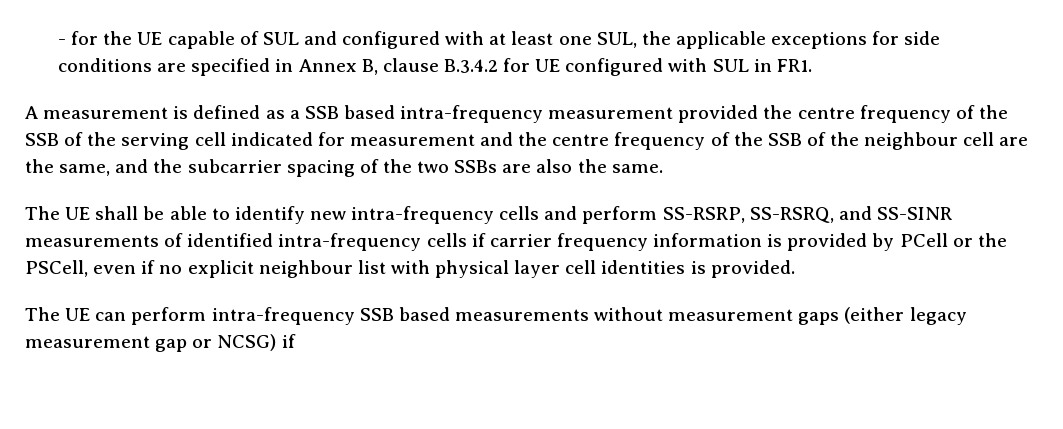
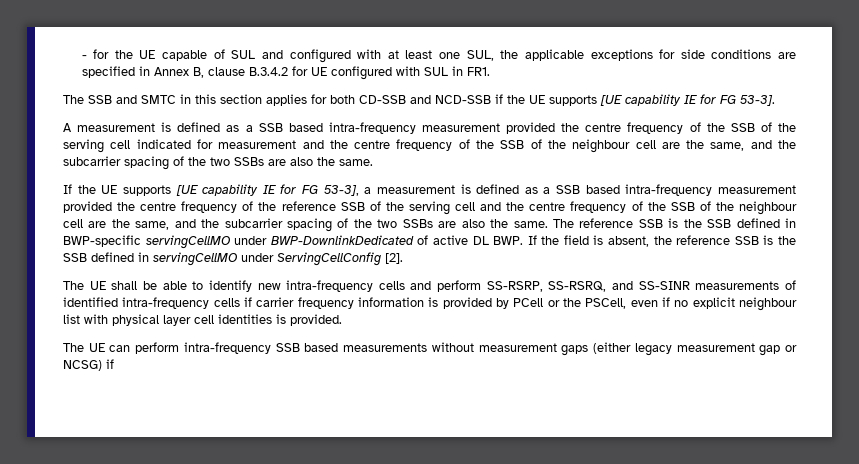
+ The SSB and SMTC in this section applies for both CD-SSB and NCD-SSB if the UE supports [UE capability IE for FG 53-3].
+ If the UE supports [UE capability IE for FG 53-3], a measurement is defined as a SSB based intra-frequency measurement provided the centre frequency of the reference SSB of the serving cell and the centre frequency of the SSB of the neighbour cell are the same, and the subcarrier spacing of the two SSBs are also the same. The reference SSB is the SSB defined in BWP-specific servingCellMO under BWP-DownlinkDedicated of active DL BWP. If the field is absent, the reference SSB is the SSB defined in servingCellMO under ServingCellConfig [2].

